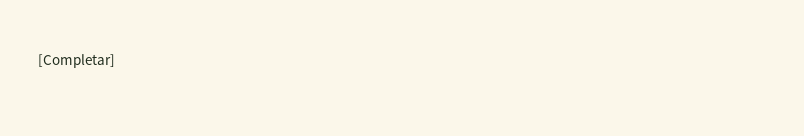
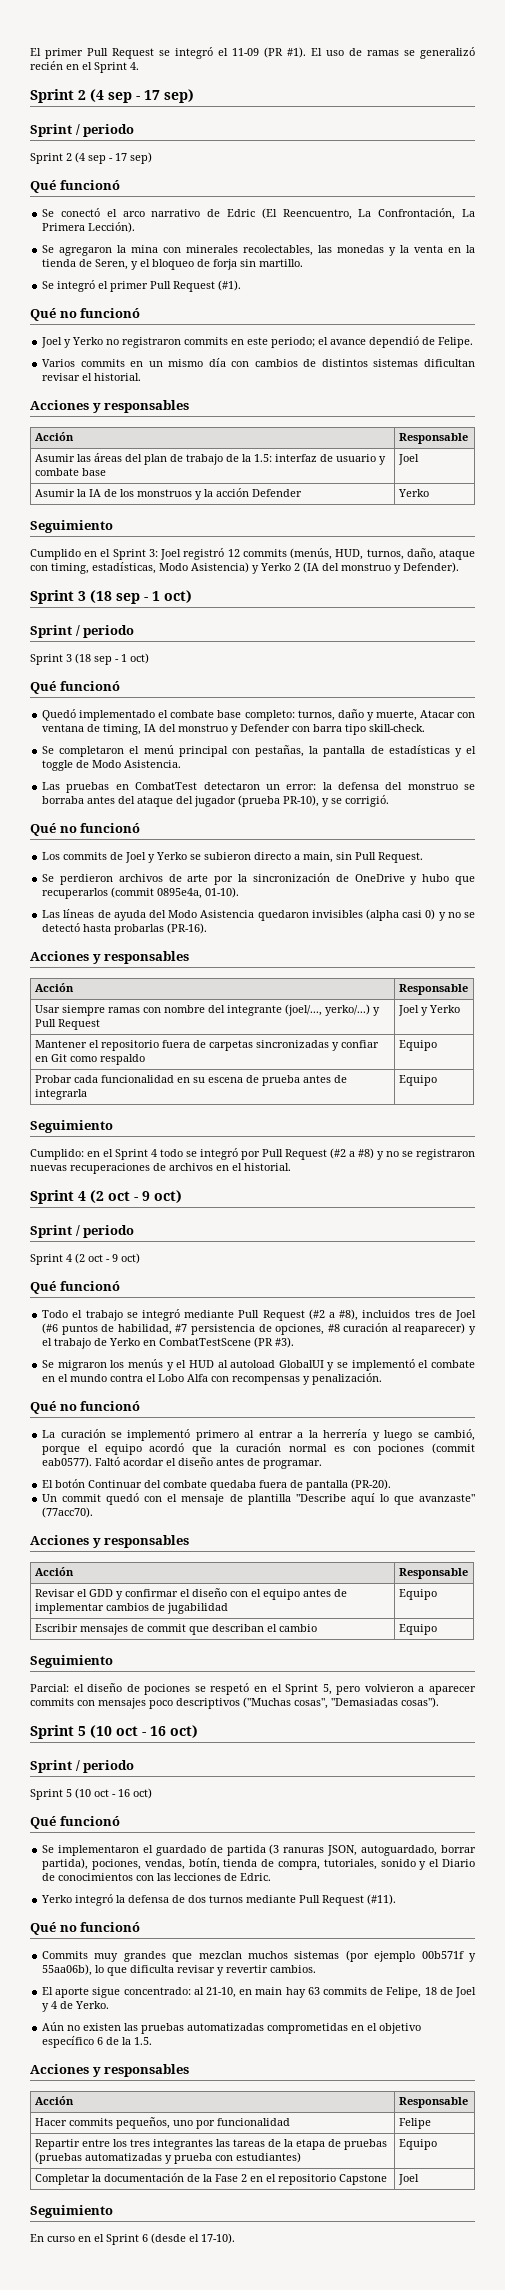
- [Completar]
+ El primer Pull Request se integró el 11-09 (PR #1). El uso de ramas se generalizó recién en el Sprint 4.
+ Sprint 2 (4 sep - 17 sep)
+ Sprint / periodo
+ Sprint 2 (4 sep - 17 sep)
+ Qué funcionó
+ Se conectó el arco narrativo de Edric (El Reencuentro, La Confrontación, La Primera Lección).
+ Se agregaron la mina con minerales recolectables, las monedas y la venta en la tienda de Seren, y el bloqueo de forja sin martillo.
+ Se integró el primer Pull Request (#1).
+ Qué no funcionó
+ Joel y Yerko no registraron commits en este periodo; el avance dependió de Felipe.
+ Varios commits en un mismo día con cambios de distintos sistemas dificultan revisar el historial.
+ Acciones y responsables
+ Acción | Responsable
+ Asumir las áreas del plan de trabajo de la 1.5: interfaz de usuario y combate base | Joel
+ Asumir la IA de los monstruos y la acción Defender | Yerko
+ Seguimiento
+ Cumplido en el Sprint 3: Joel registró 12 commits (menús, HUD, turnos, daño, ataque con timing, estadísticas, Modo Asistencia) y Yerko 2 (IA del monstruo y Defender).
+ Sprint 3 (18 sep - 1 oct)
+ Sprint / periodo
+ Sprint 3 (18 sep - 1 oct)
+ Qué funcionó
+ Quedó implementado el combate base completo: turnos, daño y muerte, Atacar con ventana de timing, IA del monstruo y Defender con barra tipo skill-check.
+ Se completaron el menú principal con pestañas, la pantalla de estadísticas y el toggle de Modo Asistencia.
+ Las pruebas en CombatTest detectaron un error: la defensa del monstruo se borraba antes del ataque del jugador (prueba PR-10), y se corrigió.
+ Qué no funcionó
+ Los commits de Joel y Yerko se subieron directo a main, sin Pull Request.
+ Se perdieron archivos de arte por la sincronización de OneDrive y hubo que recuperarlos (commit 0895e4a, 01-10).
+ Las líneas de ayuda del Modo Asistencia quedaron invisibles (alpha casi 0) y no se detectó hasta probarlas (PR-16).
+ Acciones y responsables
+ Acción | Responsable
+ Usar siempre ramas con nombre del integrante (joel/..., yerko/...) y Pull Request | Joel y Yerko
+ Mantener el repositorio fuera de carpetas sincronizadas y confiar en Git como respaldo | Equipo
+ Probar cada funcionalidad en su escena de prueba antes de integrarla | Equipo
+ Seguimiento
+ Cumplido: en el Sprint 4 todo se integró por Pull Request (#2 a #8) y no se registraron nuevas recuperaciones de archivos en el historial.
+ Sprint 4 (2 oct - 9 oct)
+ Sprint / periodo
+ Sprint 4 (2 oct - 9 oct)
+ Qué funcionó
+ Todo el trabajo se integró mediante Pull Request (#2 a #8), incluidos tres de Joel (#6 puntos de habilidad, #7 persistencia de opciones, #8 curación al reaparecer) y el trabajo de Yerko en CombatTestScene (PR #3).
+ Se migraron los menús y el HUD al autoload GlobalUI y se implementó el combate en el mundo contra el Lobo Alfa con recompensas y penalización.
+ Qué no funcionó
+ La curación se implementó primero al entrar a la herrería y luego se cambió, porque el equipo acordó que la curación normal es con pociones (commit eab0577). Faltó acordar el diseño antes de programar.
+ El botón Continuar del combate quedaba fuera de pantalla (PR-20).
+ Un commit quedó con el mensaje de plantilla "Describe aquí lo que avanzaste" (77acc70).
+ Acciones y responsables
+ Acción | Responsable
+ Revisar el GDD y confirmar el diseño con el equipo antes de implementar cambios de jugabilidad | Equipo
+ Escribir mensajes de commit que describan el cambio | Equipo
+ Seguimiento
+ Parcial: el diseño de pociones se respetó en el Sprint 5, pero volvieron a aparecer commits con mensajes poco descriptivos ("Muchas cosas", "Demasiadas cosas").
+ Sprint 5 (10 oct - 16 oct)
+ Sprint / periodo
+ Sprint 5 (10 oct - 16 oct)
+ Qué funcionó
+ Se implementaron el guardado de partida (3 ranuras JSON, autoguardado, borrar partida), pociones, vendas, botín, tienda de compra, tutoriales, sonido y el Diario de conocimientos con las lecciones de Edric.
+ Yerko integró la defensa de dos turnos mediante Pull Request (#11).
+ Qué no funcionó
+ Commits muy grandes que mezclan muchos sistemas (por ejemplo 00b571f y 55aa06b), lo que dificulta revisar y revertir cambios.
+ El aporte sigue concentrado: al 21-10, en main hay 63 commits de Felipe, 18 de Joel y 4 de Yerko.
+ Aún no existen las pruebas automatizadas comprometidas en el objetivo específico 6 de la 1.5.
+ Acciones y responsables
+ Acción | Responsable
+ Hacer commits pequeños, uno por funcionalidad | Felipe
+ Repartir entre los tres integrantes las tareas de la etapa de pruebas (pruebas automatizadas y prueba con estudiantes) | Equipo
+ Completar la documentación de la Fase 2 en el repositorio Capstone | Joel
+ Seguimiento
+ En curso en el Sprint 6 (desde el 17-10).

